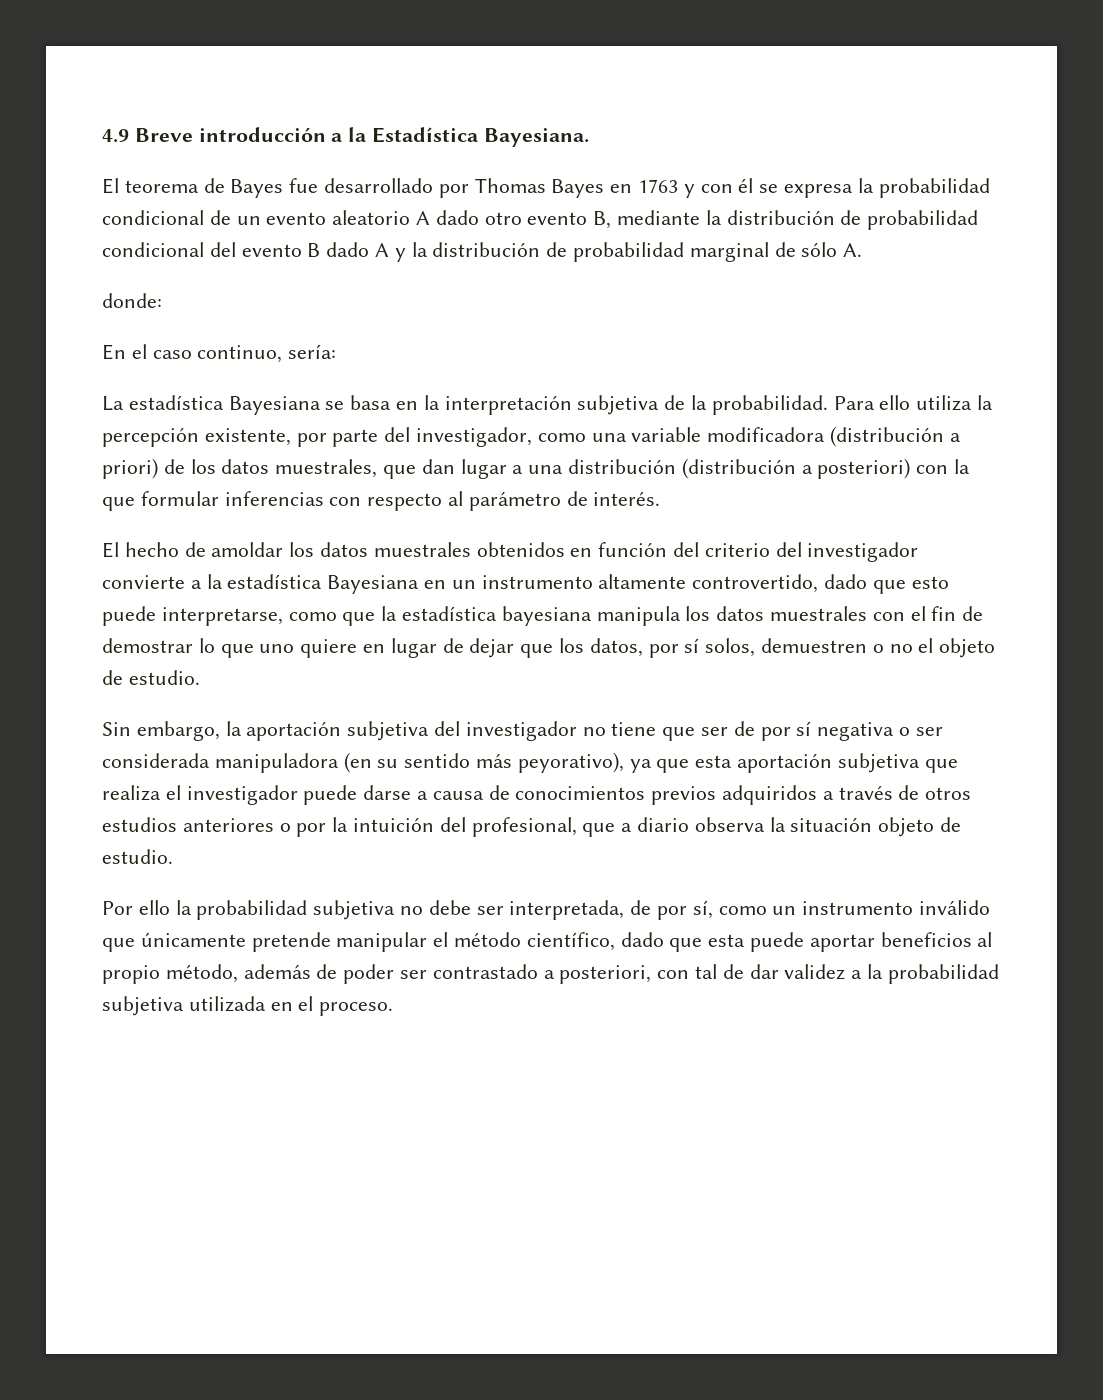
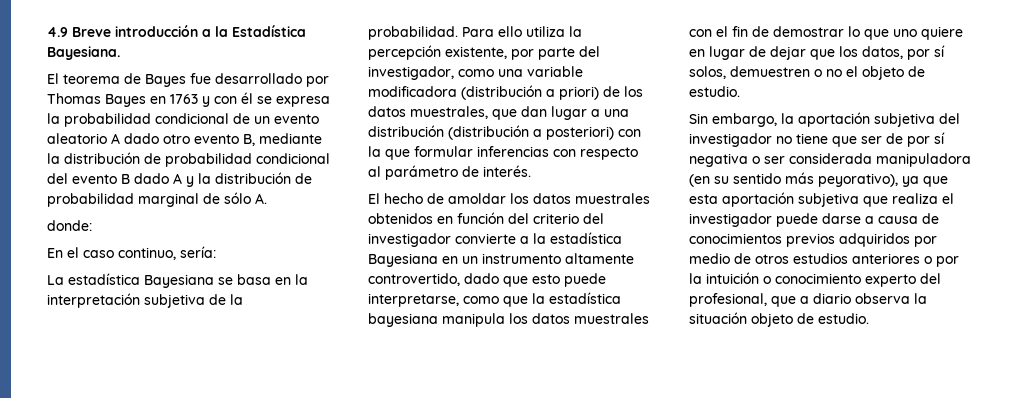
- Sin embargo, la aportación subjetiva del investigador no tiene que ser de por sí negativa o ser considerada manipuladora (en su sentido más peyorativo), ya que esta aportación subjetiva que realiza el investigador puede darse a causa de conocimientos previos adquiridos a través de otros estudios anteriores o por la intuición del profesional, que a diario observa la situación objeto de estudio.
+ Sin embargo, la aportación subjetiva del investigador no tiene que ser de por sí negativa o ser considerada manipuladora (en su sentido más peyorativo), ya que esta aportación subjetiva que realiza el investigador puede darse a causa de conocimientos previos adquiridos por medio de otros estudios anteriores o por la intuición o conocimiento experto del profesional, que a diario observa la situación objeto de estudio.
- Por ello la probabilidad subjetiva no debe ser interpretada, de por sí, como un instrumento inválido que únicamente pretende manipular el método científico, dado que esta puede aportar beneficios al propio método, además de poder ser contrastado a posteriori, con tal de dar validez a la probabilidad subjetiva utilizada en el proceso.

